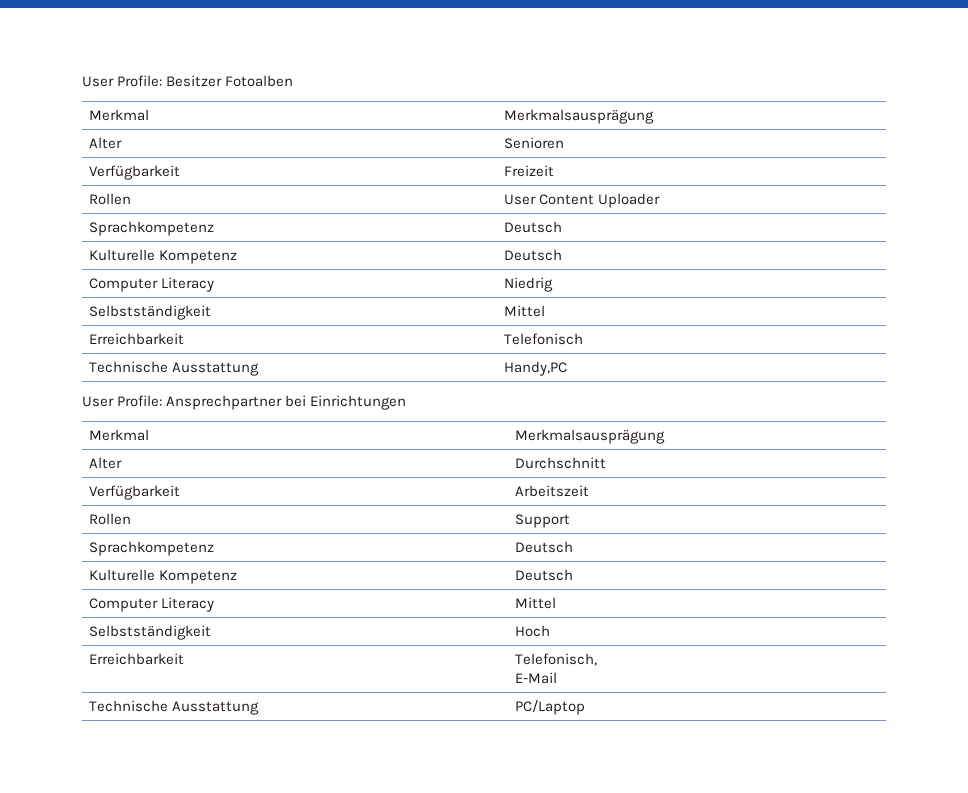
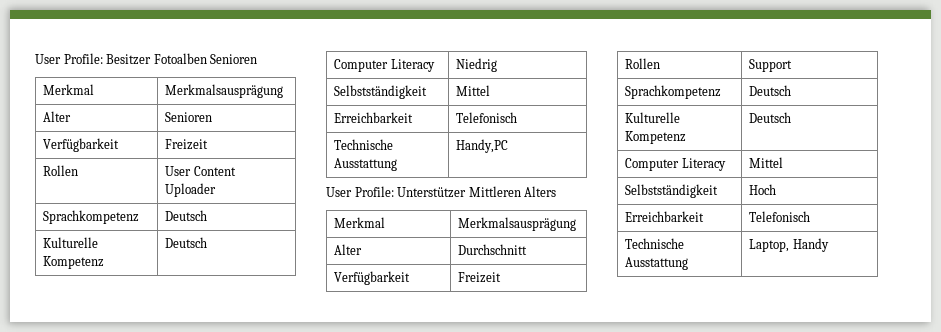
- User Profile: Besitzer Fotoalben
+ User Profile: Besitzer Fotoalben Senioren
- User Profile: Ansprechpartner bei Einrichtungen
+ User Profile: Unterstützer Mittleren Alters
  Alter | Durchschnitt
- Verfügbarkeit | Arbeitszeit
+ Verfügbarkeit | Freizeit
  Selbstständigkeit | Hoch
- Erreichbarkeit | Telefonisch,
- E-Mail
- Technische Ausstattung | PC/Laptop
+ Erreichbarkeit | Telefonisch
+ Technische Ausstattung | Laptop, Handy

